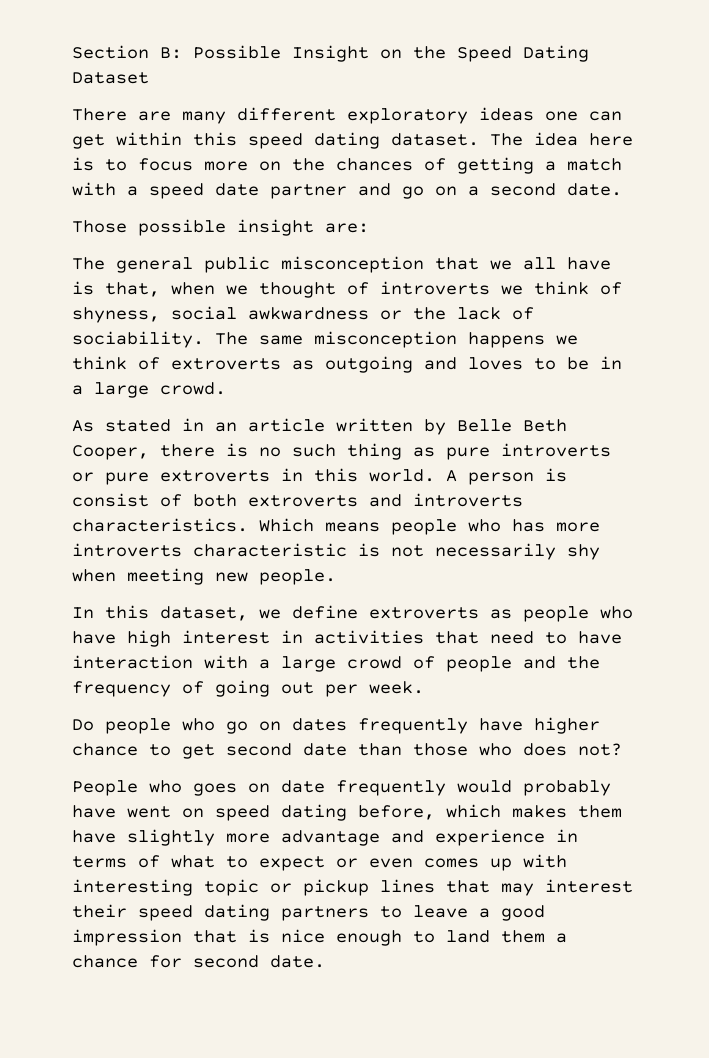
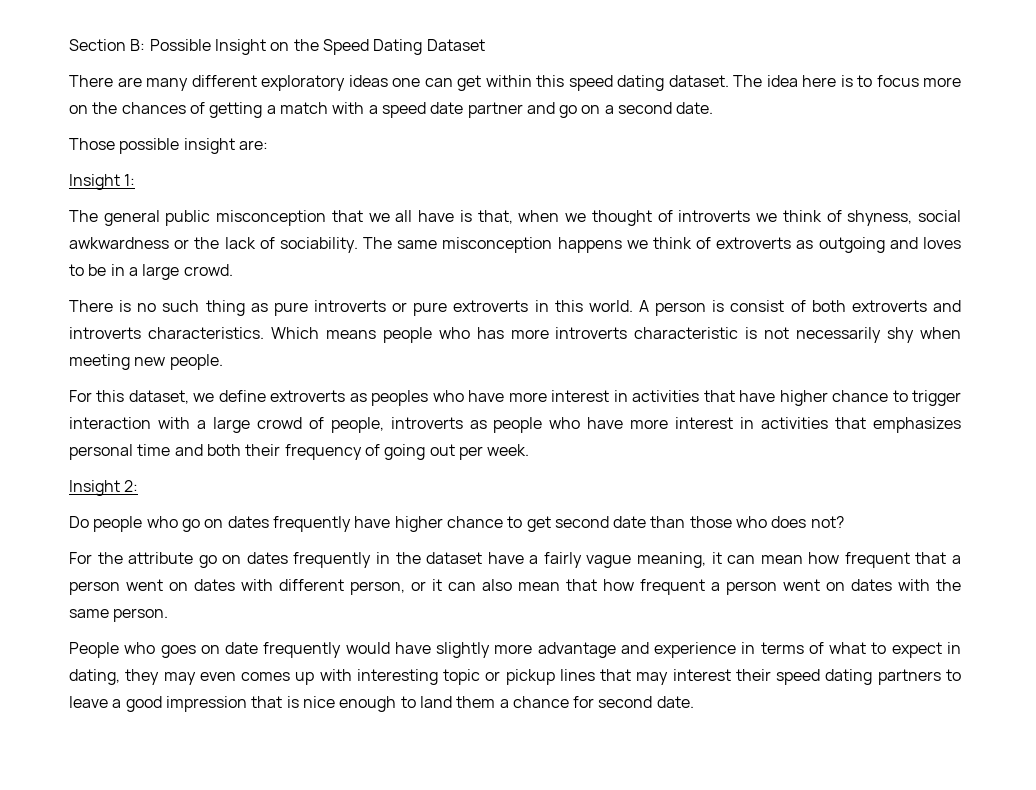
+ Insight 1:
- As stated in an article written by Belle Beth Cooper, there is no such thing as pure introverts or pure extroverts in this world.
+ There is no such thing as pure introverts or pure extroverts in this world.
- In this dataset, we define extroverts as people who have high interest in activities that need to have interaction with a large crowd of people and the frequency of going out per week.
+ For this dataset, we define extroverts as peoples who have more interest in activities that have higher chance to trigger interaction with a large crowd of people, introverts as people who have more interest in activities that emphasizes personal time and both their frequency of going out per week.
+ Insight 2:
+ For the attribute go on dates frequently in the dataset have a fairly vague meaning, it can mean how frequent that a person went on dates with different person, or it can also mean that how frequent a person went on dates with the same person.
- People who goes on date frequently would probably have went on speed dating before, which makes them have slightly more advantage and experience in terms of what to expect or even comes up with interesting topic or pickup lines that may interest their speed dating partners to leave a good impression that is nice enough to land them a chance for second date.
+ People who goes on date frequently would have slightly more advantage and experience in terms of what to expect in dating, they may even comes up with interesting topic or pickup lines that may interest their speed dating partners to leave a good impression that is nice enough to land them a chance for second date.

